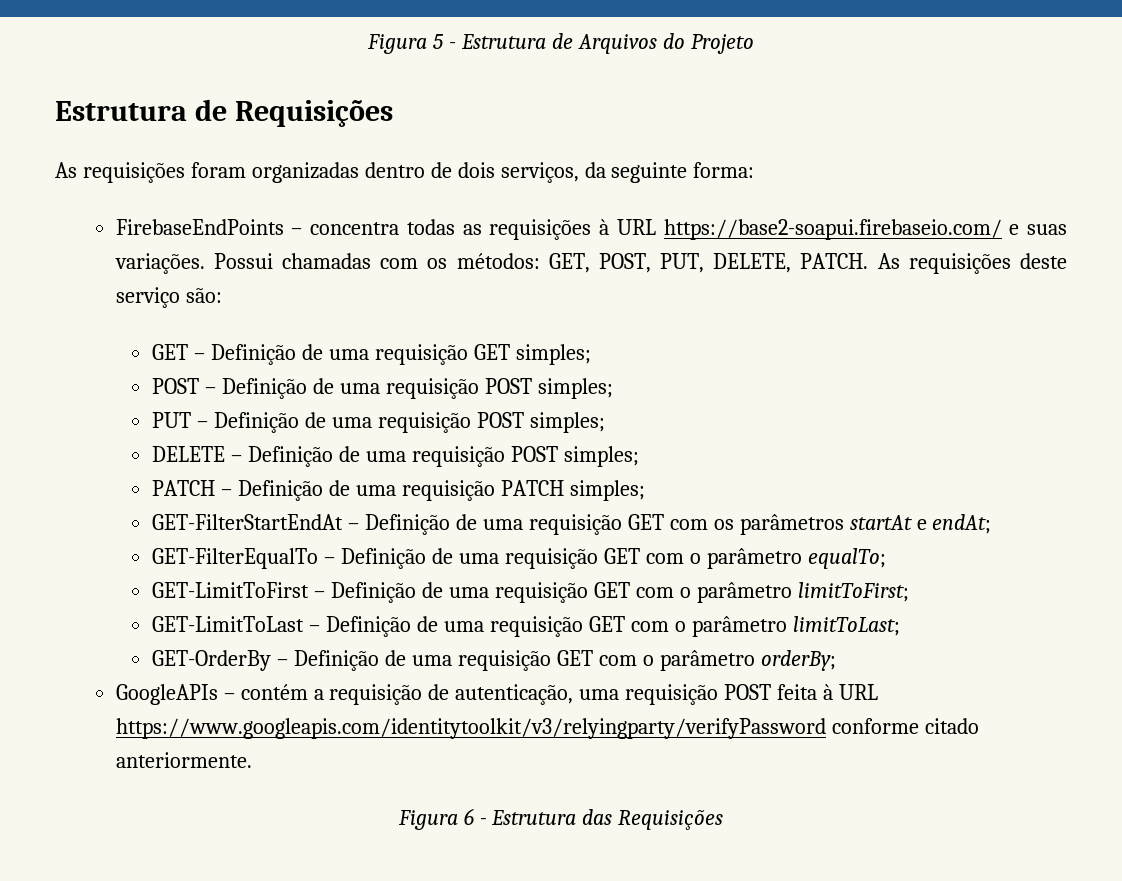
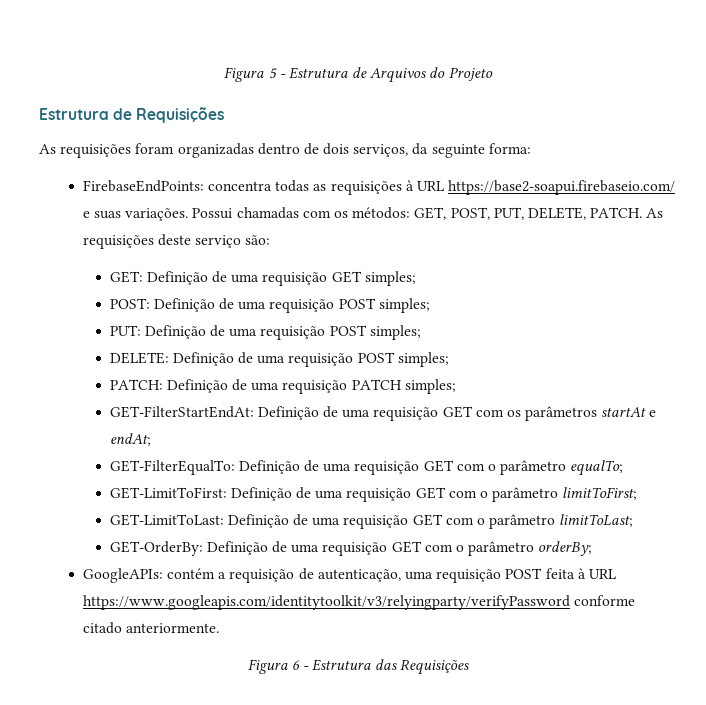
- FirebaseEndPoints – concentra todas as requisições à URL https://base2-soapui.firebaseio.com/ e suas variações.
+ FirebaseEndPoints: concentra todas as requisições à URL https://base2-soapui.firebaseio.com/ e suas variações.
- GET – Definição de uma requisição GET simples;
+ GET: Definição de uma requisição GET simples;
- POST – Definição de uma requisição POST simples;
- PUT – Definição de uma requisição POST simples;
- DELETE – Definição de uma requisição POST simples;
- PATCH – Definição de uma requisição PATCH simples;
+ POST: Definição de uma requisição POST simples;
+ PUT: Definição de uma requisição POST simples;
+ DELETE: Definição de uma requisição POST simples;
+ PATCH: Definição de uma requisição PATCH simples;
- GET-FilterStartEndAt – Definição de uma requisição GET com os parâmetros startAt e endAt;
+ GET-FilterStartEndAt: Definição de uma requisição GET com os parâmetros startAt e endAt;
- GET-FilterEqualTo – Definição de uma requisição GET com o parâmetro equalTo;
+ GET-FilterEqualTo: Definição de uma requisição GET com o parâmetro equalTo;
- GET-LimitToFirst – Definição de uma requisição GET com o parâmetro limitToFirst;
+ GET-LimitToFirst: Definição de uma requisição GET com o parâmetro limitToFirst;
- GET-LimitToLast – Definição de uma requisição GET com o parâmetro limitToLast;
+ GET-LimitToLast: Definição de uma requisição GET com o parâmetro limitToLast;
- GET-OrderBy – Definição de uma requisição GET com o parâmetro orderBy;
+ GET-OrderBy: Definição de uma requisição GET com o parâmetro orderBy;
- GoogleAPIs – contém a requisição de autenticação, uma requisição POST feita à URL https://www.googleapis.com/identitytoolkit/v3/relyingparty/verifyPassword conforme citado anteriormente.
+ GoogleAPIs: contém a requisição de autenticação, uma requisição POST feita à URL https://www.googleapis.com/identitytoolkit/v3/relyingparty/verifyPassword conforme citado anteriormente.

